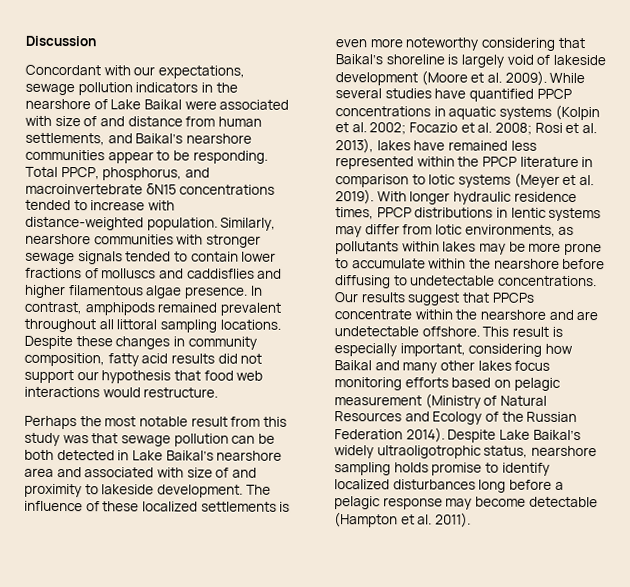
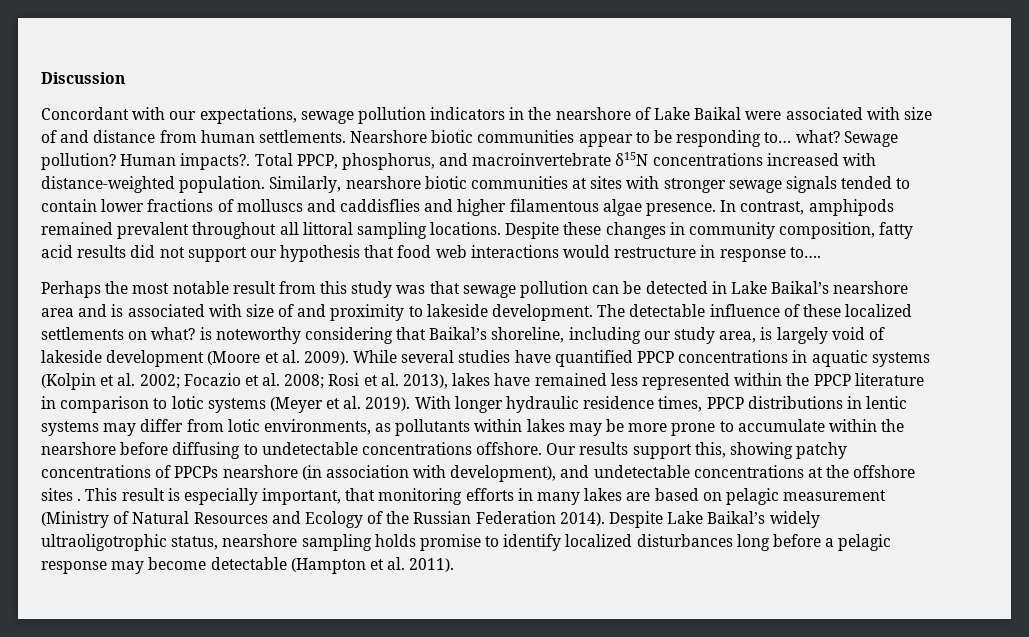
- Concordant with our expectations, sewage pollution indicators in the nearshore of Lake Baikal were associated with size of and distance from human settlements, and Baikal’s nearshore communities appear to be responding.
+ Concordant with our expectations, sewage pollution indicators in the nearshore of Lake Baikal were associated with size of and distance from human settlements. Nearshore biotic communities appear to be responding to… what? Sewage pollution? Human impacts?.
- Total PPCP, phosphorus, and macroinvertebrate δN15 concentrations tended to increase with distance-weighted population.
+ Total PPCP, phosphorus, and macroinvertebrate δ15N concentrations increased with distance-weighted population.
- Similarly, nearshore communities with stronger sewage signals tended to contain lower fractions of molluscs and caddisflies and higher filamentous algae presence.
+ Similarly, nearshore biotic communities at sites with stronger sewage signals tended to contain lower fractions of molluscs and caddisflies and higher filamentous algae presence.
- Despite these changes in community composition, fatty acid results did not support our hypothesis that food web interactions would restructure.
+ Despite these changes in community composition, fatty acid results did not support our hypothesis that food web interactions would restructure in response to….
- Perhaps the most notable result from this study was that sewage pollution can be both detected in Lake Baikal’s nearshore area and associated with size of and proximity to lakeside development.
+ Perhaps the most notable result from this study was that sewage pollution can be detected in Lake Baikal’s nearshore area and is associated with size of and proximity to lakeside development.
- The influence of these localized settlements is even more noteworthy considering that Baikal’s shoreline is largely void of lakeside development (Moore et al. 2009).
+ The detectable influence of these localized settlements on what? is noteworthy considering that Baikal’s shoreline, including our study area, is largely void of lakeside development (Moore et al. 2009).
- With longer hydraulic residence times, PPCP distributions in lentic systems may differ from lotic environments, as pollutants within lakes may be more prone to accumulate within the nearshore before diffusing to undetectable concentrations. Our results suggest that PPCPs concentrate within the nearshore and are undetectable offshore.
+ With longer hydraulic residence times, PPCP distributions in lentic systems may differ from lotic environments, as pollutants within lakes may be more prone to accumulate within the nearshore before diffusing to undetectable concentrations offshore. Our results support this, showing patchy concentrations of PPCPs nearshore (in association with development), and undetectable concentrations at the offshore sites .
- This result is especially important, considering how Baikal and many other lakes focus monitoring efforts based on pelagic measurement (Ministry of Natural Resources and Ecology of the Russian Federation 2014).
+ This result is especially important, that monitoring efforts in many lakes are based on pelagic measurement (Ministry of Natural Resources and Ecology of the Russian Federation 2014).

